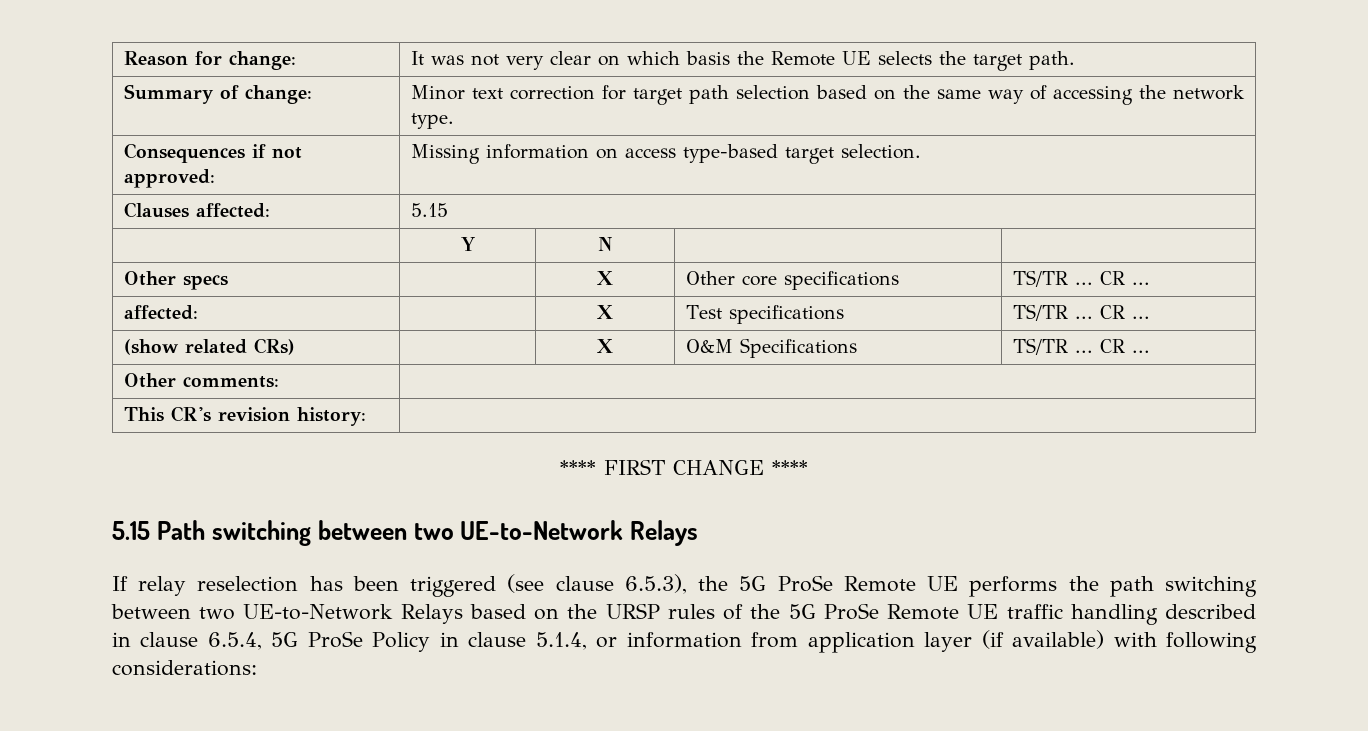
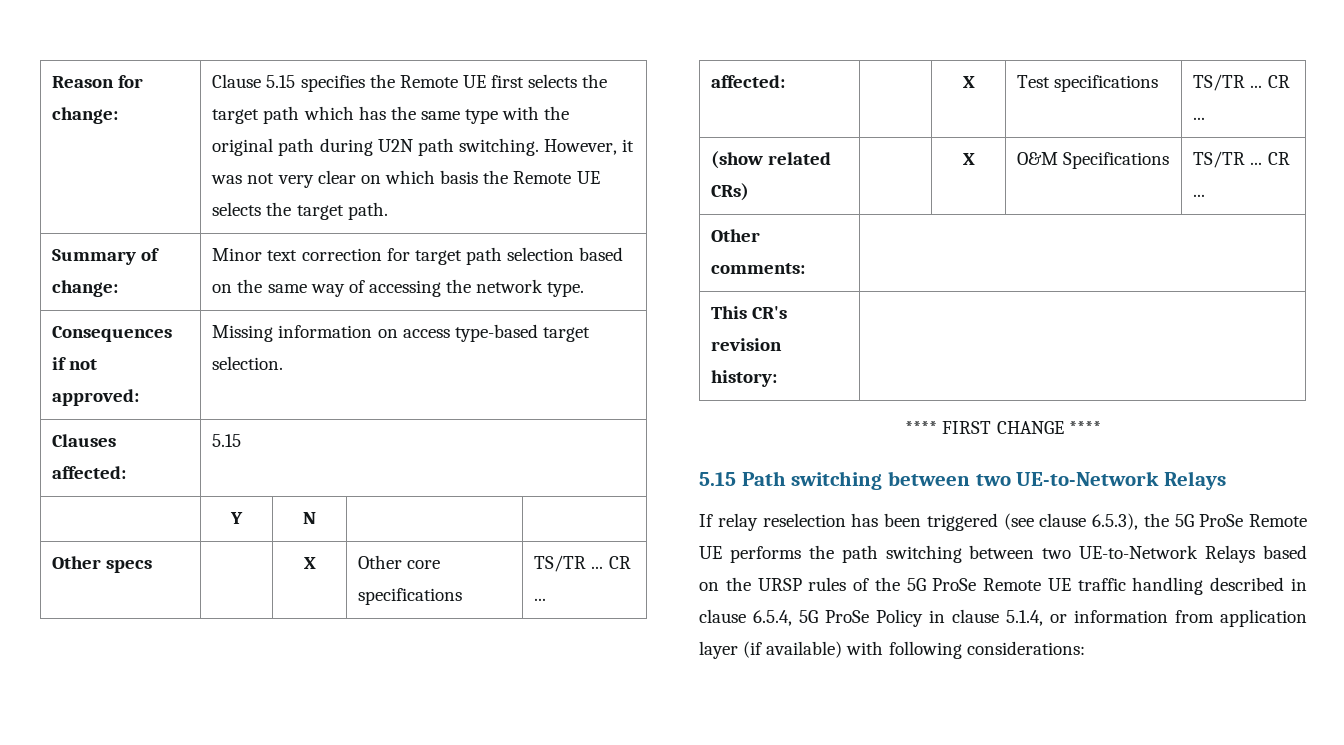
- It was not very clear on which basis the Remote UE selects the target path.
+ Clause 5.15 specifies the Remote UE first selects the target path which has the same type with the original path during U2N path switching. However, it was not very clear on which basis the Remote UE selects the target path.

